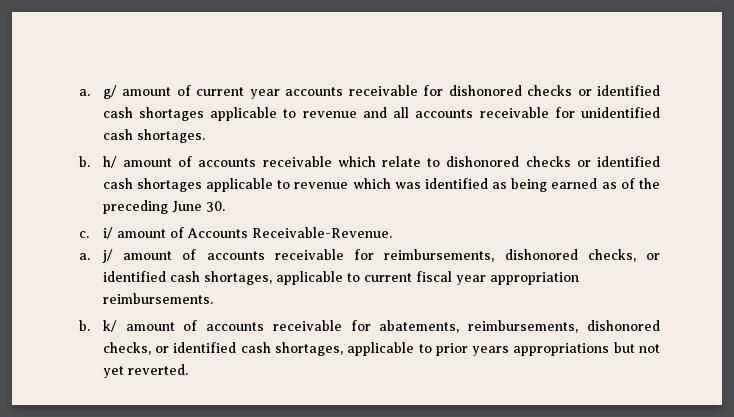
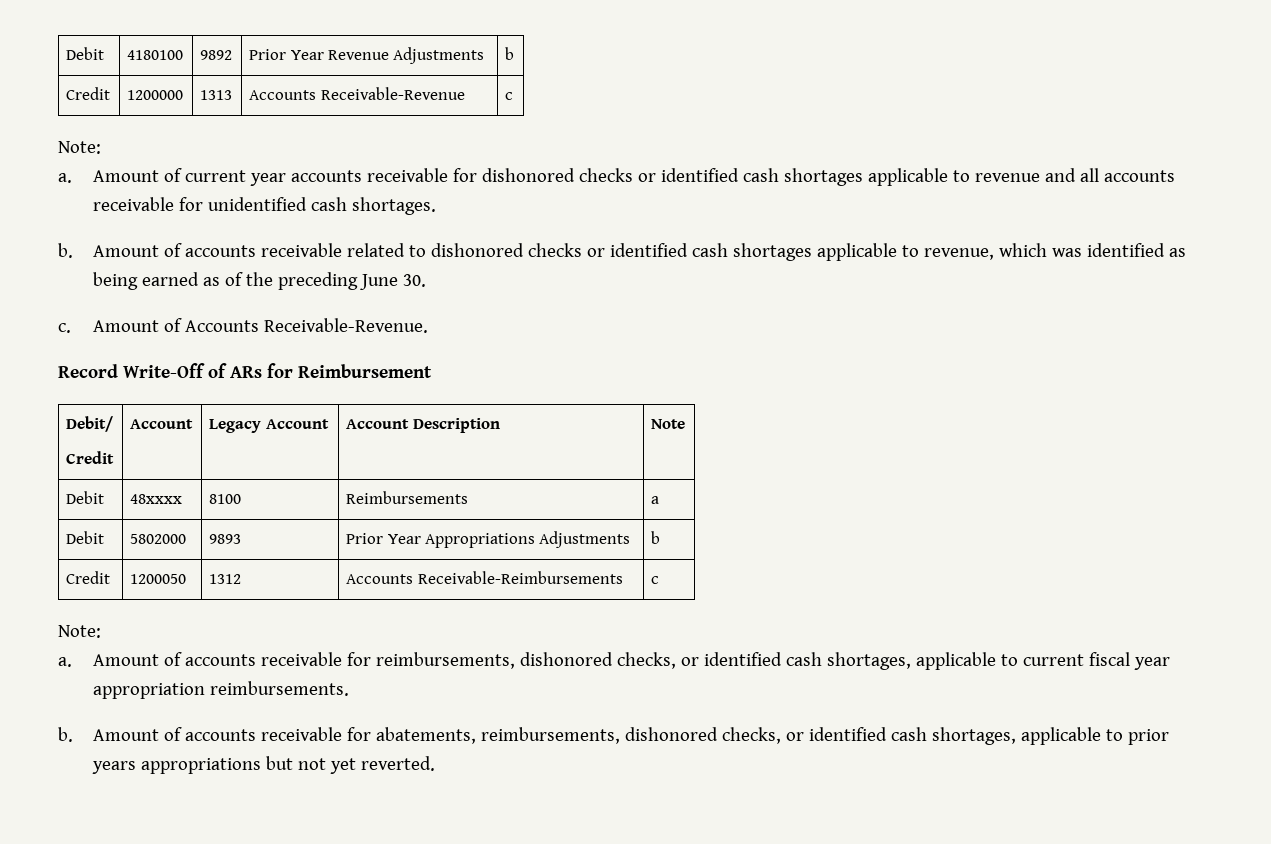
- a. g/ amount of current year accounts receivable for dishonored checks or identified cash shortages applicable to revenue and all accounts receivable for unidentified cash shortages.
+ Debit | 4180100 | 9892 | Prior Year Revenue Adjustments | b
+ Credit | 1200000 | 1313 | Accounts Receivable-Revenue | c
+ Note:
+ a. Amount of current year accounts receivable for dishonored checks or identified cash shortages applicable to revenue and all accounts receivable for unidentified cash shortages.
- b. h/ amount of accounts receivable which relate to dishonored checks or identified cash shortages applicable to revenue which was identified as being earned as of the preceding June 30.
+ b. Amount of accounts receivable related to dishonored checks or identified cash shortages applicable to revenue, which was identified as being earned as of the preceding June 30.
- c. i/ amount of Accounts Receivable-Revenue.
+ c. Amount of Accounts Receivable-Revenue.
- a. j/ amount of accounts receivable for reimbursements, dishonored checks, or identified cash shortages, applicable to current fiscal year appropriation reimbursements.
+ Record Write-Off of ARs for Reimbursement
+ Debit/
+ Credit | Account | Legacy Account | Account Description | Note
+ Debit | 48xxxx | 8100 | Reimbursements | a
+ Debit | 5802000 | 9893 | Prior Year Appropriations Adjustments | b
+ Credit | 1200050 | 1312 | Accounts Receivable-Reimbursements | c
+ Note:
+ a. Amount of accounts receivable for reimbursements, dishonored checks, or identified cash shortages, applicable to current fiscal year appropriation reimbursements.
- b. k/ amount of accounts receivable for abatements, reimbursements, dishonored checks, or identified cash shortages, applicable to prior years appropriations but not yet reverted.
+ b. Amount of accounts receivable for abatements, reimbursements, dishonored checks, or identified cash shortages, applicable to prior years appropriations but not yet reverted.

